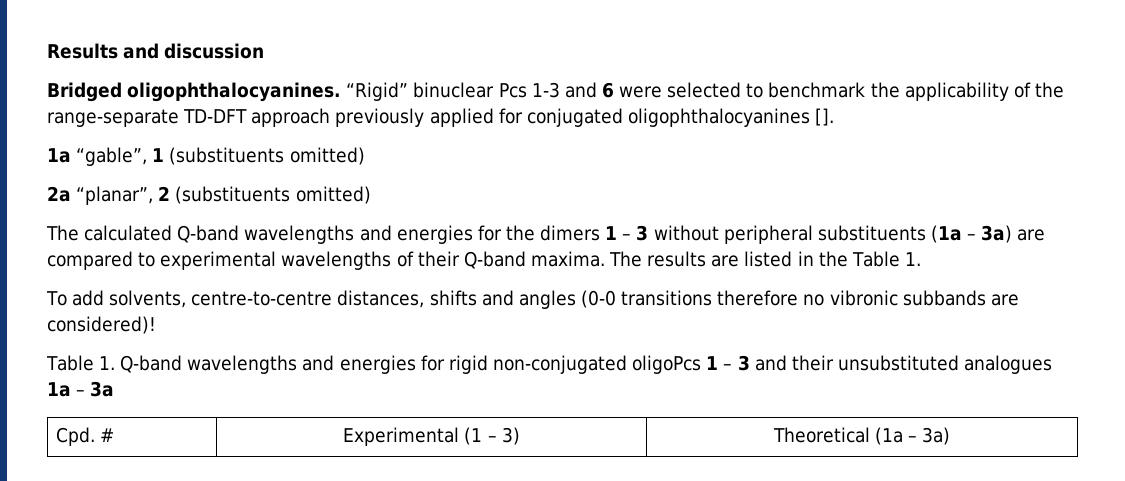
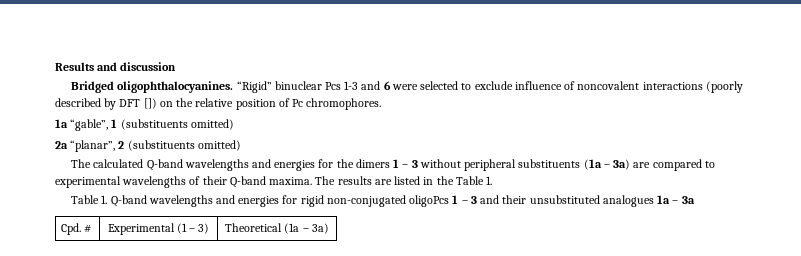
- “Rigid” binuclear Pcs 1-3 and 6 were selected to benchmark the applicability of the range-separate TD-DFT approach previously applied for conjugated oligophthalocyanines [].
+ “Rigid” binuclear Pcs 1-3 and 6 were selected to exclude influence of noncovalent interactions (poorly described by DFT []) on the relative position of Pc chromophores.
- To add solvents, centre-to-centre distances, shifts and angles (0-0 transitions therefore no vibronic subbands are considered)!

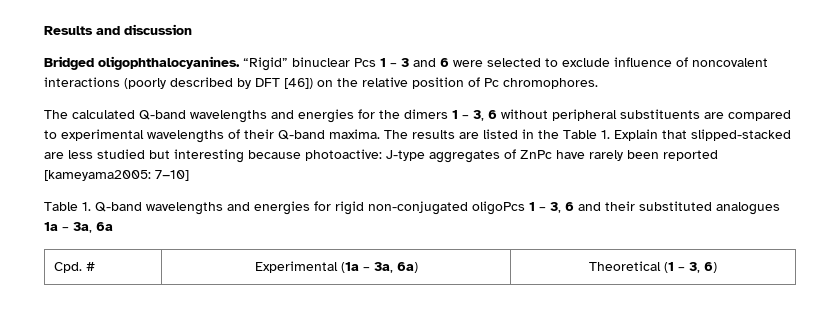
- “Rigid” binuclear Pcs 1-3 and 6 were selected to exclude influence of noncovalent interactions (poorly described by DFT []) on the relative position of Pc chromophores.
+ “Rigid” binuclear Pcs 1 – 3 and 6 were selected to exclude influence of noncovalent interactions (poorly described by DFT [46]) on the relative position of Pc chromophores.
- 1a “gable”, 1 (substituents omitted)
- 2a “planar”, 2 (substituents omitted)
- The calculated Q-band wavelengths and energies for the dimers 1 – 3 without peripheral substituents (1a – 3a) are compared to experimental wavelengths of their Q-band maxima.
+ The calculated Q-band wavelengths and energies for the dimers 1 – 3, 6 without peripheral substituents are compared to experimental wavelengths of their Q-band maxima.
- The results are listed in the Table 1.
+ The results are listed in the Table 1. Explain that slipped-stacked are less studied but interesting because photoactive: J-type aggregates of ZnPc have rarely been reported [kameyama2005: 7−10]
- Table 1. Q-band wavelengths and energies for rigid non-conjugated oligoPcs 1 – 3 and their unsubstituted analogues 1a – 3a
+ Table 1. Q-band wavelengths and energies for rigid non-conjugated oligoPcs 1 – 3, 6 and their substituted analogues 1a – 3a, 6a
- Cpd. # | Experimental (1 – 3) | Theoretical (1a – 3a)
+ Cpd. # | Experimental (1a – 3a, 6a) | Theoretical (1 – 3, 6)

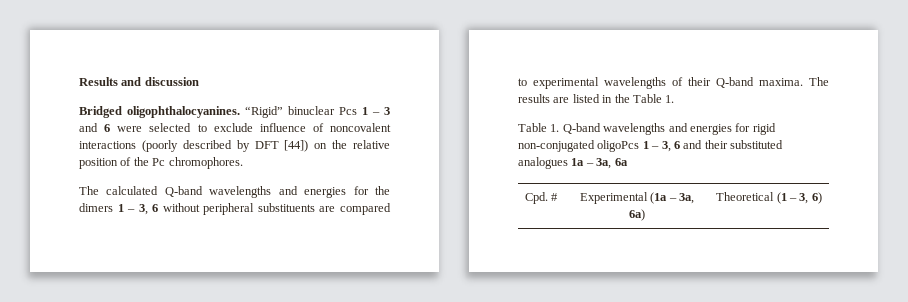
- “Rigid” binuclear Pcs 1 – 3 and 6 were selected to exclude influence of noncovalent interactions (poorly described by DFT [46]) on the relative position of Pc chromophores.
+ “Rigid” binuclear Pcs 1 – 3 and 6 were selected to exclude influence of noncovalent interactions (poorly described by DFT [44]) on the relative position of the Pc chromophores.
- The results are listed in the Table 1. Explain that slipped-stacked are less studied but interesting because photoactive: J-type aggregates of ZnPc have rarely been reported [kameyama2005: 7−10]
+ The results are listed in the Table 1.

